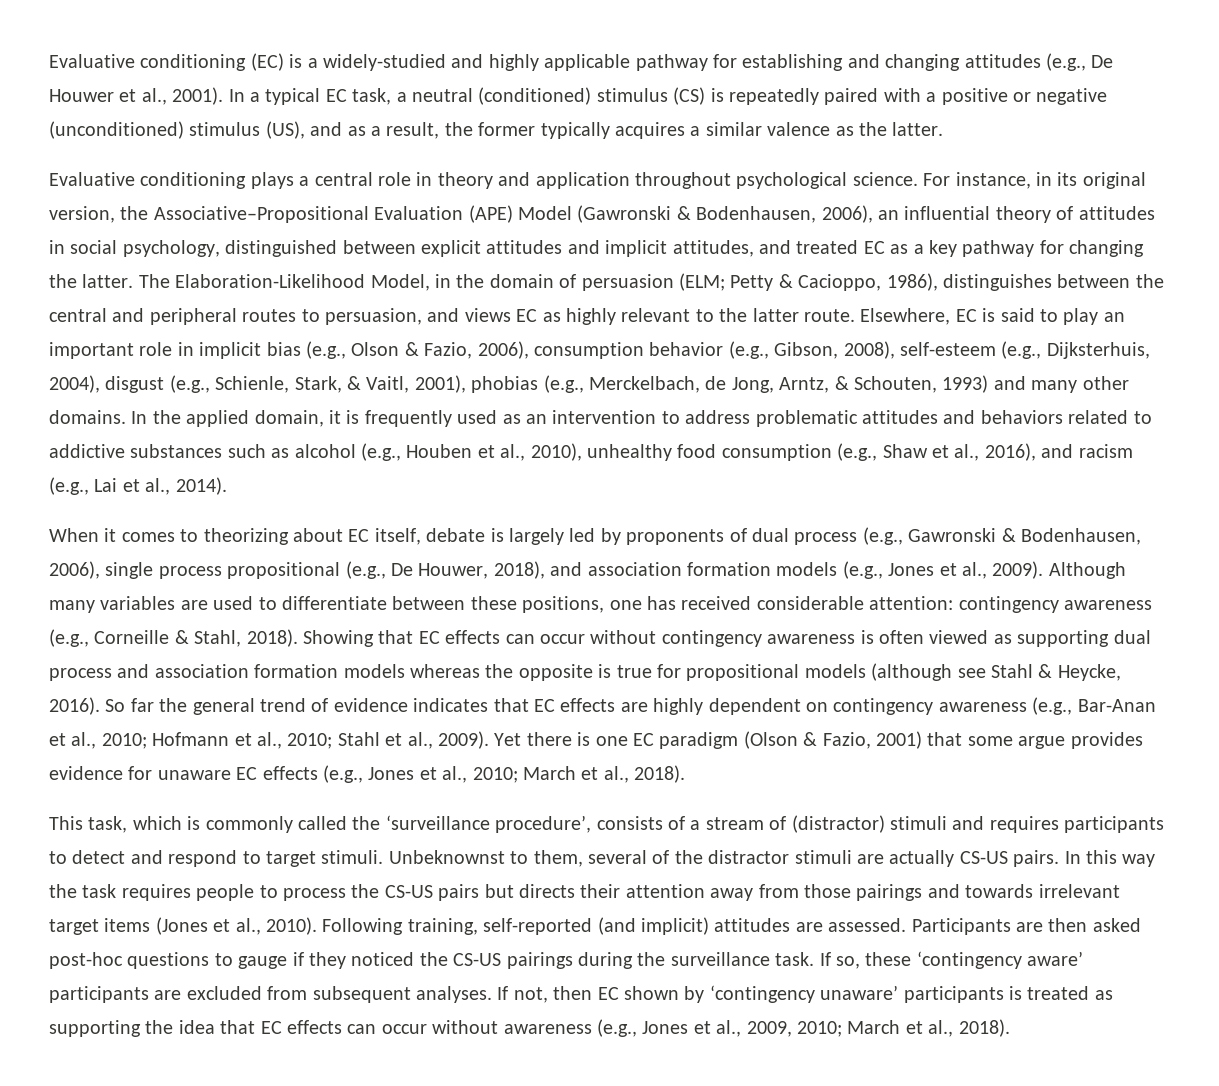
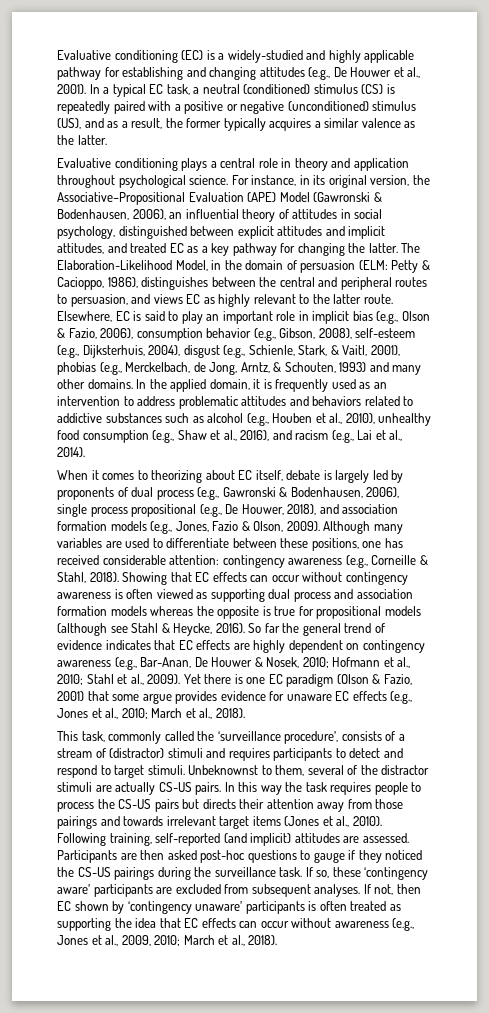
- The Elaboration-Likelihood Model, in the domain of persuasion (ELM; Petty & Cacioppo, 1986), distinguishes between the central and peripheral routes to persuasion, and views EC as highly relevant to the latter route.
+ The Elaboration-Likelihood Model, in the domain of persuasion (ELM: Petty & Cacioppo, 1986), distinguishes between the central and peripheral routes to persuasion, and views EC as highly relevant to the latter route.
- When it comes to theorizing about EC itself, debate is largely led by proponents of dual process (e.g., Gawronski & Bodenhausen, 2006), single process propositional (e.g., De Houwer, 2018), and association formation models (e.g., Jones et al., 2009).
+ When it comes to theorizing about EC itself, debate is largely led by proponents of dual process (e.g., Gawronski & Bodenhausen, 2006), single process propositional (e.g., De Houwer, 2018), and association formation models (e.g., Jones, Fazio & Olson, 2009).
- So far the general trend of evidence indicates that EC effects are highly dependent on contingency awareness (e.g., Bar-Anan et al., 2010; Hofmann et al., 2010; Stahl et al., 2009).
+ So far the general trend of evidence indicates that EC effects are highly dependent on contingency awareness (e.g., Bar-Anan, De Houwer & Nosek, 2010; Hofmann et al., 2010; Stahl et al., 2009).
- This task, which is commonly called the ‘surveillance procedure’, consists of a stream of (distractor) stimuli and requires participants to detect and respond to target stimuli.
+ This task, commonly called the ‘surveillance procedure’, consists of a stream of (distractor) stimuli and requires participants to detect and respond to target stimuli.
- If not, then EC shown by ‘contingency unaware’ participants is treated as supporting the idea that EC effects can occur without awareness (e.g., Jones et al., 2009, 2010; March et al., 2018).
+ If not, then EC shown by ‘contingency unaware’ participants is often treated as supporting the idea that EC effects can occur without awareness (e.g., Jones et al., 2009, 2010; March et al., 2018).

